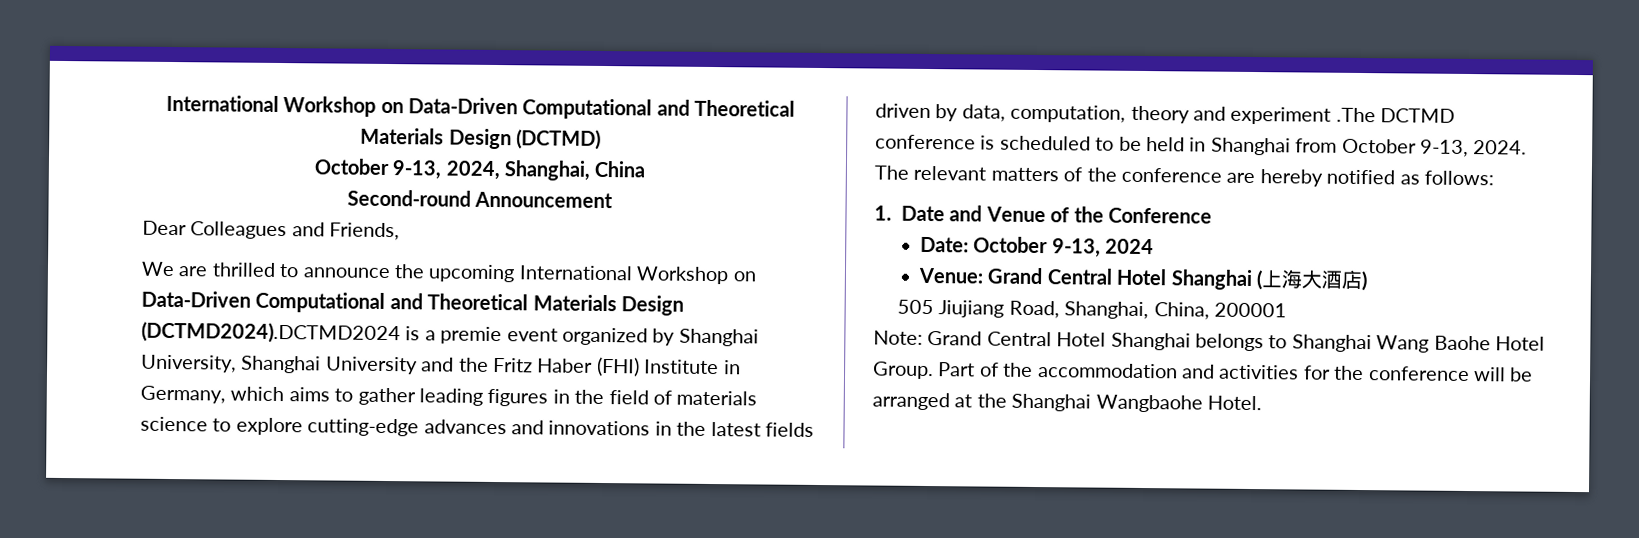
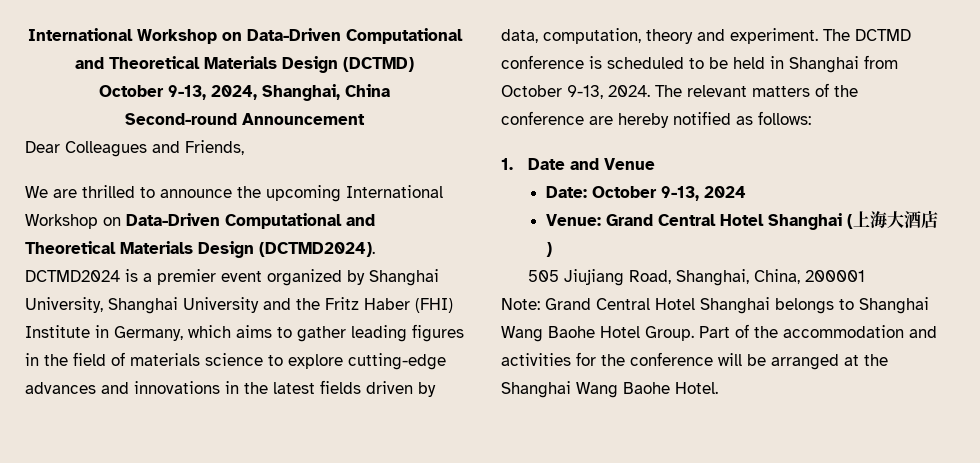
- We are thrilled to announce the upcoming International Workshop on Data-Driven Computational and Theoretical Materials Design (DCTMD2024).DCTMD2024 is a premie event organized by Shanghai University, Shanghai University and the Fritz Haber (FHI) Institute in Germany, which aims to gather leading figures in the field of materials science to explore cutting-edge advances and innovations in the latest fields driven by data, computation, theory and experiment .The DCTMD conference is scheduled to be held in Shanghai from October 9-13, 2024.
+ We are thrilled to announce the upcoming International Workshop on Data-Driven Computational and Theoretical Materials Design (DCTMD2024). DCTMD2024 is a premier event organized by Shanghai University, Shanghai University and the Fritz Haber (FHI) Institute in Germany, which aims to gather leading figures in the field of materials science to explore cutting-edge advances and innovations in the latest fields driven by data, computation, theory and experiment. The DCTMD conference is scheduled to be held in Shanghai from October 9-13, 2024.
- 1. Date and Venue of the Conference
+ 1. Date and Venue
- Part of the accommodation and activities for the conference will be arranged at the Shanghai Wangbaohe Hotel.
+ Part of the accommodation and activities for the conference will be arranged at the Shanghai Wang Baohe Hotel.

